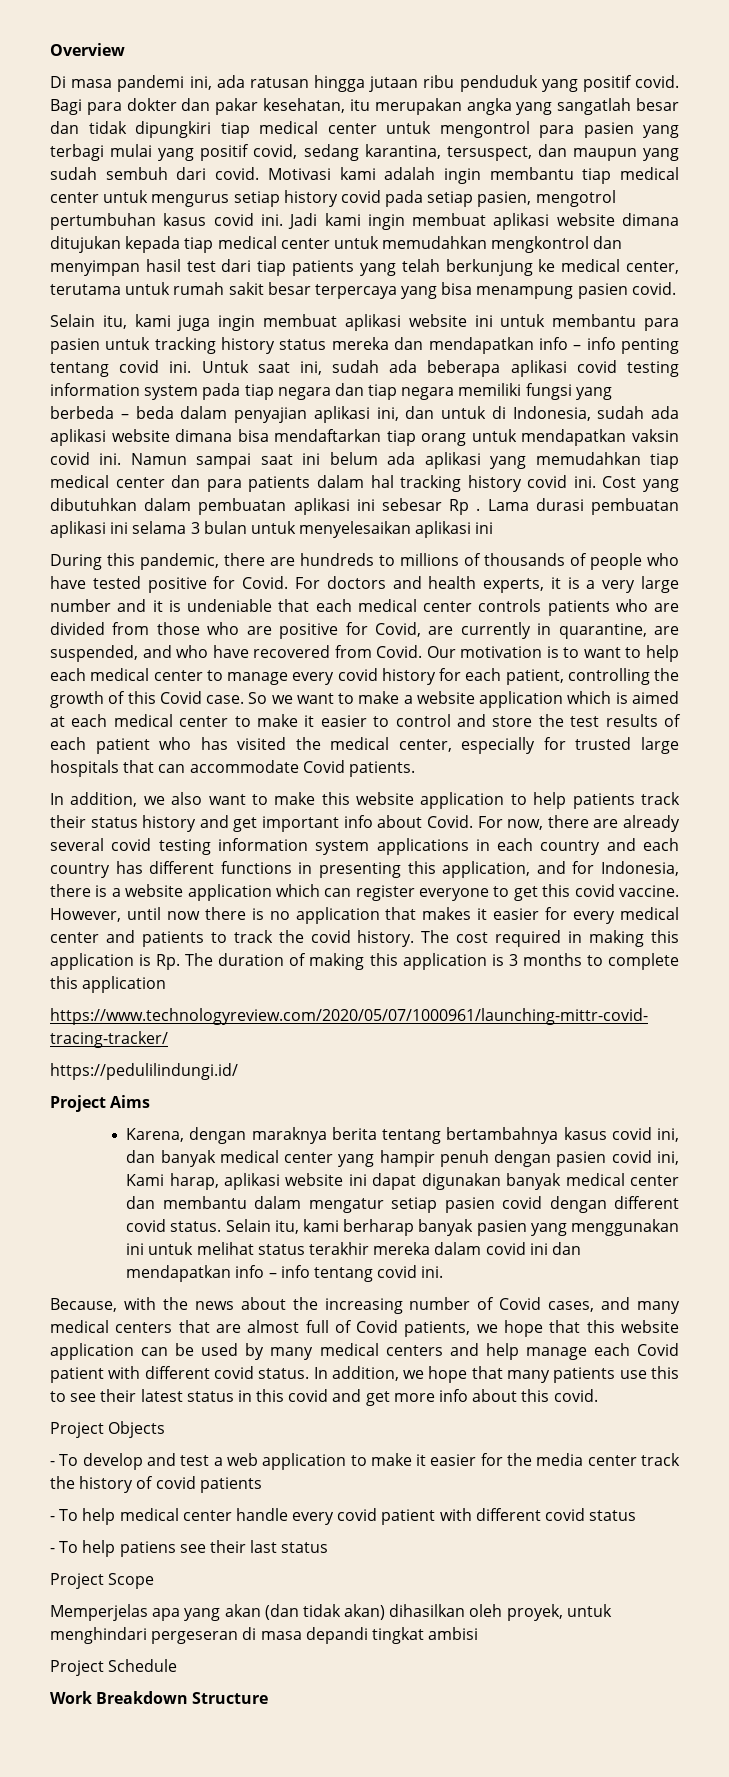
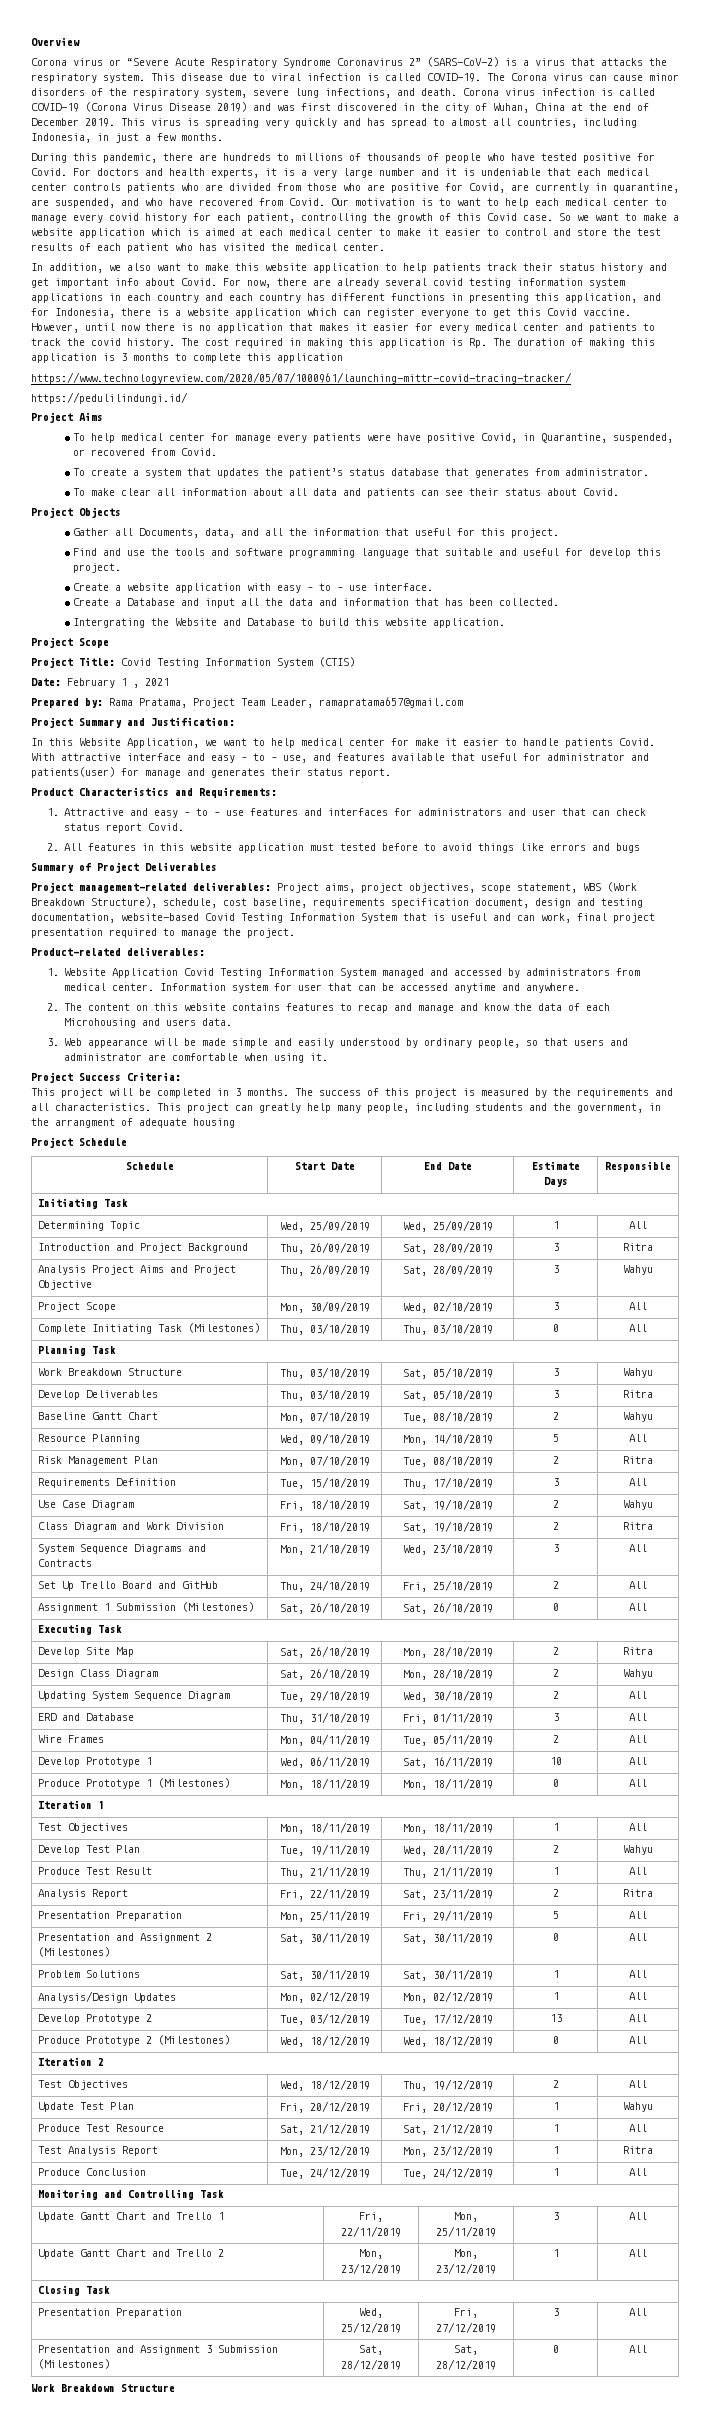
- Di masa pandemi ini, ada ratusan hingga jutaan ribu penduduk yang positif covid. Bagi para dokter dan pakar kesehatan, itu merupakan angka yang sangatlah besar dan tidak dipungkiri tiap medical center untuk mengontrol para pasien yang terbagi mulai yang positif covid, sedang karantina, tersuspect, dan maupun yang sudah sembuh dari covid. Motivasi kami adalah ingin membantu tiap medical center untuk mengurus setiap history covid pada setiap pasien, mengotrol pertumbuhan kasus covid ini. Jadi kami ingin membuat aplikasi website dimana ditujukan kepada tiap medical center untuk memudahkan mengkontrol dan menyimpan hasil test dari tiap patients yang telah berkunjung ke medical center, terutama untuk rumah sakit besar terpercaya yang bisa menampung pasien covid.
- Selain itu, kami juga ingin membuat aplikasi website ini untuk membantu para pasien untuk tracking history status mereka dan mendapatkan info – info penting tentang covid ini. Untuk saat ini, sudah ada beberapa aplikasi covid testing information system pada tiap negara dan tiap negara memiliki fungsi yang berbeda – beda dalam penyajian aplikasi ini, dan untuk di Indonesia, sudah ada aplikasi website dimana bisa mendaftarkan tiap orang untuk mendapatkan vaksin covid ini. Namun sampai saat ini belum ada aplikasi yang memudahkan tiap medical center dan para patients dalam hal tracking history covid ini. Cost yang dibutuhkan dalam pembuatan aplikasi ini sebesar Rp . Lama durasi pembuatan aplikasi ini selama 3 bulan untuk menyelesaikan aplikasi ini
+ Corona virus or “Severe Acute Respiratory Syndrome Coronavirus 2” (SARS-CoV-2) is a virus that attacks the respiratory system. This disease due to viral infection is called COVID-19. The Corona virus can cause minor disorders of the respiratory system, severe lung infections, and death. Corona virus infection is called COVID-19 (Corona Virus Disease 2019) and was first discovered in the city of Wuhan, China at the end of December 2019. This virus is spreading very quickly and has spread to almost all countries, including Indonesia, in just a few months.
- So we want to make a website application which is aimed at each medical center to make it easier to control and store the test results of each patient who has visited the medical center, especially for trusted large hospitals that can accommodate Covid patients.
+ So we want to make a website application which is aimed at each medical center to make it easier to control and store the test results of each patient who has visited the medical center.
- For now, there are already several covid testing information system applications in each country and each country has different functions in presenting this application, and for Indonesia, there is a website application which can register everyone to get this covid vaccine.
+ For now, there are already several covid testing information system applications in each country and each country has different functions in presenting this application, and for Indonesia, there is a website application which can register everyone to get this Covid vaccine.
- Karena, dengan maraknya berita tentang bertambahnya kasus covid ini, dan banyak medical center yang hampir penuh dengan pasien covid ini, Kami harap, aplikasi website ini dapat digunakan banyak medical center dan membantu dalam mengatur setiap pasien covid dengan different covid status. Selain itu, kami berharap banyak pasien yang menggunakan ini untuk melihat status terakhir mereka dalam covid ini dan mendapatkan info – info tentang covid ini.
- Because, with the news about the increasing number of Covid cases, and many medical centers that are almost full of Covid patients, we hope that this website application can be used by many medical centers and help manage each Covid patient with different covid status. In addition, we hope that many patients use this to see their latest status in this covid and get more info about this covid.
+ To help medical center for manage every patients were have positive Covid, in Quarantine, suspended, or recovered from Covid.
+ To create a system that updates the patient’s status database that generates from administrator.
+ To make clear all information about all data and patients can see their status about Covid.
  Project Objects
- - To develop and test a web application to make it easier for the media center track the history of covid patients
- - To help medical center handle every covid patient with different covid status
- - To help patiens see their last status
+ Gather all Documents, data, and all the information that useful for this project.
+ Find and use the tools and software programming language that suitable and useful for develop this project.
+ Create a website application with easy – to – use interface.
+ Create a Database and input all the data and information that has been collected.
+ Intergrating the Website and Database to build this website application.
  Project Scope
- Memperjelas apa yang akan (dan tidak akan) dihasilkan oleh proyek, untuk menghindari pergeseran di masa depandi tingkat ambisi
+ Project Title: Covid Testing Information System (CTIS)
+ Date: February 1 , 2021
+ Prepared by: Rama Pratama, Project Team Leader, ramapratama657@gmail.com
+ Project Summary and Justification:
+ In this Website Application, we want to help medical center for make it easier to handle patients Covid. With attractive interface and easy – to – use, and features available that useful for administrator and patients(user) for manage and generates their status report.
+ Product Characteristics and Requirements:
+ 1. Attractive and easy – to – use features and interfaces for administrators and user that can check status report Covid.
+ 2. All features in this website application must tested before to avoid things like errors and bugs
+ Summary of Project Deliverables
+ Project management-related deliverables: Project aims, project objectives, scope statement, WBS (Work Breakdown Structure), schedule, cost baseline, requirements specification document, design and testing documentation, website-based Covid Testing Information System that is useful and can work, final project presentation required to manage the project.
+ Product-related deliverables:
+ 1. Website Application Covid Testing Information System managed and accessed by administrators from medical center. Information system for user that can be accessed anytime and anywhere.
+ 2. The content on this website contains features to recap and manage and know the data of each Microhousing and users data.
+ 3. Web appearance will be made simple and easily understood by ordinary people, so that users and administrator are comfortable when using it.
+ Project Success Criteria:
+ This project will be completed in 3 months. The success of this project is measured by the requirements and all characteristics. This project can greatly help many people, including students and the government, in the arrangment of adequate housing
  Project Schedule
+ Schedule | Start Date | End Date | Estimate Days | Responsible
+ Initiating Task
+ Determining Topic | Wed, 25/09/2019 | Wed, 25/09/2019 | 1 | All
+ Introduction and Project Background | Thu, 26/09/2019 | Sat, 28/09/2019 | 3 | Ritra
+ Analysis Project Aims and Project Objective | Thu, 26/09/2019 | Sat, 28/09/2019 | 3 | Wahyu
+ Project Scope | Mon, 30/09/2019 | Wed, 02/10/2019 | 3 | All
+ Complete Initiating Task (Milestones) | Thu, 03/10/2019 | Thu, 03/10/2019 | 0 | All
+ Planning Task
+ Work Breakdown Structure | Thu, 03/10/2019 | Sat, 05/10/2019 | 3 | Wahyu
+ Develop Deliverables | Thu, 03/10/2019 | Sat, 05/10/2019 | 3 | Ritra
+ Baseline Gantt Chart | Mon, 07/10/2019 | Tue, 08/10/2019 | 2 | Wahyu
+ Resource Planning | Wed, 09/10/2019 | Mon, 14/10/2019 | 5 | All
+ Risk Management Plan | Mon, 07/10/2019 | Tue, 08/10/2019 | 2 | Ritra
+ Requirements Definition | Tue, 15/10/2019 | Thu, 17/10/2019 | 3 | All
+ Use Case Diagram | Fri, 18/10/2019 | Sat, 19/10/2019 | 2 | Wahyu
+ Class Diagram and Work Division | Fri, 18/10/2019 | Sat, 19/10/2019 | 2 | Ritra
+ System Sequence Diagrams and Contracts | Mon, 21/10/2019 | Wed, 23/10/2019 | 3 | All
+ Set Up Trello Board and GitHub | Thu, 24/10/2019 | Fri, 25/10/2019 | 2 | All
+ Assignment 1 Submission (Milestones) | Sat, 26/10/2019 | Sat, 26/10/2019 | 0 | All
+ Executing Task
+ Develop Site Map | Sat, 26/10/2019 | Mon, 28/10/2019 | 2 | Ritra
+ Design Class Diagram | Sat, 26/10/2019 | Mon, 28/10/2019 | 2 | Wahyu
+ Updating System Sequence Diagram | Tue, 29/10/2019 | Wed, 30/10/2019 | 2 | All
+ ERD and Database | Thu, 31/10/2019 | Fri, 01/11/2019 | 3 | All
+ Wire Frames | Mon, 04/11/2019 | Tue, 05/11/2019 | 2 | All
+ Develop Prototype 1 | Wed, 06/11/2019 | Sat, 16/11/2019 | 10 | All
+ Produce Prototype 1 (Milestones) | Mon, 18/11/2019 | Mon, 18/11/2019 | 0 | All
+ Iteration 1
+ Test Objectives | Mon, 18/11/2019 | Mon, 18/11/2019 | 1 | All
+ Develop Test Plan | Tue, 19/11/2019 | Wed, 20/11/2019 | 2 | Wahyu
+ Produce Test Result | Thu, 21/11/2019 | Thu, 21/11/2019 | 1 | All
+ Analysis Report | Fri, 22/11/2019 | Sat, 23/11/2019 | 2 | Ritra
+ Presentation Preparation | Mon, 25/11/2019 | Fri, 29/11/2019 | 5 | All
+ Presentation and Assignment 2 (Milestones) | Sat, 30/11/2019 | Sat, 30/11/2019 | 0 | All
+ Problem Solutions | Sat, 30/11/2019 | Sat, 30/11/2019 | 1 | All
+ Analysis/Design Updates | Mon, 02/12/2019 | Mon, 02/12/2019 | 1 | All
+ Develop Prototype 2 | Tue, 03/12/2019 | Tue, 17/12/2019 | 13 | All
+ Produce Prototype 2 (Milestones) | Wed, 18/12/2019 | Wed, 18/12/2019 | 0 | All
+ Iteration 2
+ Test Objectives | Wed, 18/12/2019 | Thu, 19/12/2019 | 2 | All
+ Update Test Plan | Fri, 20/12/2019 | Fri, 20/12/2019 | 1 | Wahyu
+ Produce Test Resource | Sat, 21/12/2019 | Sat, 21/12/2019 | 1 | All
+ Test Analysis Report | Mon, 23/12/2019 | Mon, 23/12/2019 | 1 | Ritra
+ Produce Conclusion | Tue, 24/12/2019 | Tue, 24/12/2019 | 1 | All
+ Monitoring and Controlling Task
+ Update Gantt Chart and Trello 1 | Fri, 22/11/2019 | Mon, 25/11/2019 | 3 | All
+ Update Gantt Chart and Trello 2 | Mon, 23/12/2019 | Mon, 23/12/2019 | 1 | All
+ Closing Task
+ Presentation Preparation | Wed, 25/12/2019 | Fri, 27/12/2019 | 3 | All
+ Presentation and Assignment 3 Submission (Milestones) | Sat, 28/12/2019 | Sat, 28/12/2019 | 0 | All

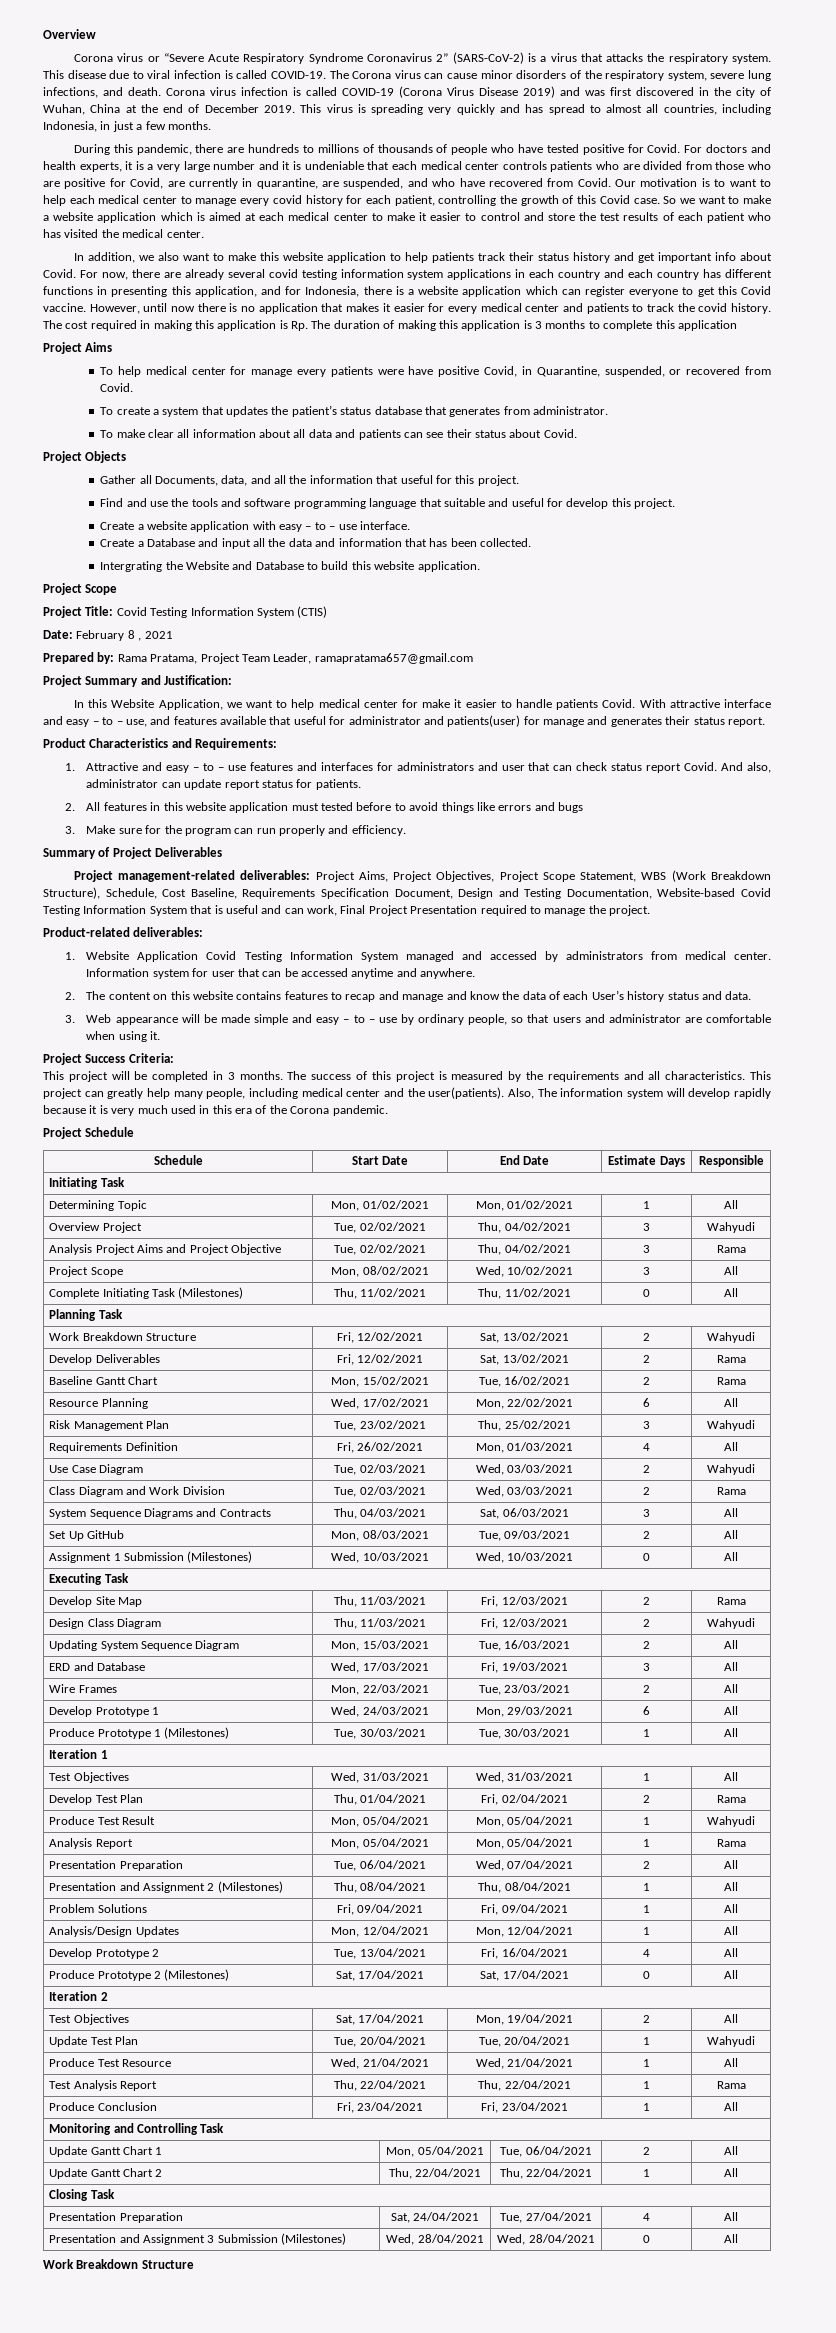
- https://www.technologyreview.com/2020/05/07/1000961/launching-mittr-covid-tracing-tracker/
- https://pedulilindungi.id/
- Date: February 1 , 2021
+ Date: February 8 , 2021
+ And also, administrator can update report status for patients.
+ 3. Make sure for the program can run properly and efficiency.
- Project management-related deliverables: Project aims, project objectives, scope statement, WBS (Work Breakdown Structure), schedule, cost baseline, requirements specification document, design and testing documentation, website-based Covid Testing Information System that is useful and can work, final project presentation required to manage the project.
+ Project management-related deliverables: Project Aims, Project Objectives, Project Scope Statement, WBS (Work Breakdown Structure), Schedule, Cost Baseline, Requirements Specification Document, Design and Testing Documentation, Website-based Covid Testing Information System that is useful and can work, Final Project Presentation required to manage the project.
- 2. The content on this website contains features to recap and manage and know the data of each Microhousing and users data.
+ 2. The content on this website contains features to recap and manage and know the data of each User’s history status and data.
- 3. Web appearance will be made simple and easily understood by ordinary people, so that users and administrator are comfortable when using it.
+ 3. Web appearance will be made simple and easy – to – use by ordinary people, so that users and administrator are comfortable when using it.
- This project can greatly help many people, including students and the government, in the arrangment of adequate housing
+ This project can greatly help many people, including medical center and the user(patients). Also, The information system will develop rapidly because it is very much used in this era of the Corona pandemic.
- Determining Topic | Wed, 25/09/2019 | Wed, 25/09/2019 | 1 | All
- Introduction and Project Background | Thu, 26/09/2019 | Sat, 28/09/2019 | 3 | Ritra
+ Determining Topic | Mon, 01/02/2021 | Mon, 01/02/2021 | 1 | All
+ Overview Project | Tue, 02/02/2021 | Thu, 04/02/2021 | 3 | Wahyudi
- Analysis Project Aims and Project Objective | Thu, 26/09/2019 | Sat, 28/09/2019 | 3 | Wahyu
+ Analysis Project Aims and Project Objective | Tue, 02/02/2021 | Thu, 04/02/2021 | 3 | Rama
- Project Scope | Mon, 30/09/2019 | Wed, 02/10/2019 | 3 | All
+ Project Scope | Mon, 08/02/2021 | Wed, 10/02/2021 | 3 | All
- Complete Initiating Task (Milestones) | Thu, 03/10/2019 | Thu, 03/10/2019 | 0 | All
+ Complete Initiating Task (Milestones) | Thu, 11/02/2021 | Thu, 11/02/2021 | 0 | All
- Work Breakdown Structure | Thu, 03/10/2019 | Sat, 05/10/2019 | 3 | Wahyu
+ Work Breakdown Structure | Fri, 12/02/2021 | Sat, 13/02/2021 | 2 | Wahyudi
- Develop Deliverables | Thu, 03/10/2019 | Sat, 05/10/2019 | 3 | Ritra
+ Develop Deliverables | Fri, 12/02/2021 | Sat, 13/02/2021 | 2 | Rama
- Baseline Gantt Chart | Mon, 07/10/2019 | Tue, 08/10/2019 | 2 | Wahyu
+ Baseline Gantt Chart | Mon, 15/02/2021 | Tue, 16/02/2021 | 2 | Rama
- Resource Planning | Wed, 09/10/2019 | Mon, 14/10/2019 | 5 | All
+ Resource Planning | Wed, 17/02/2021 | Mon, 22/02/2021 | 6 | All
- Risk Management Plan | Mon, 07/10/2019 | Tue, 08/10/2019 | 2 | Ritra
- Requirements Definition | Tue, 15/10/2019 | Thu, 17/10/2019 | 3 | All
+ Risk Management Plan | Tue, 23/02/2021 | Thu, 25/02/2021 | 3 | Wahyudi
+ Requirements Definition | Fri, 26/02/2021 | Mon, 01/03/2021 | 4 | All
- Use Case Diagram | Fri, 18/10/2019 | Sat, 19/10/2019 | 2 | Wahyu
+ Use Case Diagram | Tue, 02/03/2021 | Wed, 03/03/2021 | 2 | Wahyudi
- Class Diagram and Work Division | Fri, 18/10/2019 | Sat, 19/10/2019 | 2 | Ritra
+ Class Diagram and Work Division | Tue, 02/03/2021 | Wed, 03/03/2021 | 2 | Rama
- System Sequence Diagrams and Contracts | Mon, 21/10/2019 | Wed, 23/10/2019 | 3 | All
+ System Sequence Diagrams and Contracts | Thu, 04/03/2021 | Sat, 06/03/2021 | 3 | All
- Set Up Trello Board and GitHub | Thu, 24/10/2019 | Fri, 25/10/2019 | 2 | All
+ Set Up GitHub | Mon, 08/03/2021 | Tue, 09/03/2021 | 2 | All
- Assignment 1 Submission (Milestones) | Sat, 26/10/2019 | Sat, 26/10/2019 | 0 | All
+ Assignment 1 Submission (Milestones) | Wed, 10/03/2021 | Wed, 10/03/2021 | 0 | All
- Develop Site Map | Sat, 26/10/2019 | Mon, 28/10/2019 | 2 | Ritra
+ Develop Site Map | Thu, 11/03/2021 | Fri, 12/03/2021 | 2 | Rama
- Design Class Diagram | Sat, 26/10/2019 | Mon, 28/10/2019 | 2 | Wahyu
+ Design Class Diagram | Thu, 11/03/2021 | Fri, 12/03/2021 | 2 | Wahyudi
- Updating System Sequence Diagram | Tue, 29/10/2019 | Wed, 30/10/2019 | 2 | All
+ Updating System Sequence Diagram | Mon, 15/03/2021 | Tue, 16/03/2021 | 2 | All
- ERD and Database | Thu, 31/10/2019 | Fri, 01/11/2019 | 3 | All
+ ERD and Database | Wed, 17/03/2021 | Fri, 19/03/2021 | 3 | All
- Wire Frames | Mon, 04/11/2019 | Tue, 05/11/2019 | 2 | All
+ Wire Frames | Mon, 22/03/2021 | Tue, 23/03/2021 | 2 | All
- Develop Prototype 1 | Wed, 06/11/2019 | Sat, 16/11/2019 | 10 | All
+ Develop Prototype 1 | Wed, 24/03/2021 | Mon, 29/03/2021 | 6 | All
- Produce Prototype 1 (Milestones) | Mon, 18/11/2019 | Mon, 18/11/2019 | 0 | All
+ Produce Prototype 1 (Milestones) | Tue, 30/03/2021 | Tue, 30/03/2021 | 1 | All
- Test Objectives | Mon, 18/11/2019 | Mon, 18/11/2019 | 1 | All
+ Test Objectives | Wed, 31/03/2021 | Wed, 31/03/2021 | 1 | All
- Develop Test Plan | Tue, 19/11/2019 | Wed, 20/11/2019 | 2 | Wahyu
+ Develop Test Plan | Thu, 01/04/2021 | Fri, 02/04/2021 | 2 | Rama
- Produce Test Result | Thu, 21/11/2019 | Thu, 21/11/2019 | 1 | All
- Analysis Report | Fri, 22/11/2019 | Sat, 23/11/2019 | 2 | Ritra
- Presentation Preparation | Mon, 25/11/2019 | Fri, 29/11/2019 | 5 | All
+ Produce Test Result | Mon, 05/04/2021 | Mon, 05/04/2021 | 1 | Wahyudi
+ Analysis Report | Mon, 05/04/2021 | Mon, 05/04/2021 | 1 | Rama
+ Presentation Preparation | Tue, 06/04/2021 | Wed, 07/04/2021 | 2 | All
- Presentation and Assignment 2 (Milestones) | Sat, 30/11/2019 | Sat, 30/11/2019 | 0 | All
+ Presentation and Assignment 2 (Milestones) | Thu, 08/04/2021 | Thu, 08/04/2021 | 1 | All
- Problem Solutions | Sat, 30/11/2019 | Sat, 30/11/2019 | 1 | All
+ Problem Solutions | Fri, 09/04/2021 | Fri, 09/04/2021 | 1 | All
- Analysis/Design Updates | Mon, 02/12/2019 | Mon, 02/12/2019 | 1 | All
+ Analysis/Design Updates | Mon, 12/04/2021 | Mon, 12/04/2021 | 1 | All
- Develop Prototype 2 | Tue, 03/12/2019 | Tue, 17/12/2019 | 13 | All
+ Develop Prototype 2 | Tue, 13/04/2021 | Fri, 16/04/2021 | 4 | All
- Produce Prototype 2 (Milestones) | Wed, 18/12/2019 | Wed, 18/12/2019 | 0 | All
+ Produce Prototype 2 (Milestones) | Sat, 17/04/2021 | Sat, 17/04/2021 | 0 | All
- Test Objectives | Wed, 18/12/2019 | Thu, 19/12/2019 | 2 | All
+ Test Objectives | Sat, 17/04/2021 | Mon, 19/04/2021 | 2 | All
- Update Test Plan | Fri, 20/12/2019 | Fri, 20/12/2019 | 1 | Wahyu
+ Update Test Plan | Tue, 20/04/2021 | Tue, 20/04/2021 | 1 | Wahyudi
- Produce Test Resource | Sat, 21/12/2019 | Sat, 21/12/2019 | 1 | All
+ Produce Test Resource | Wed, 21/04/2021 | Wed, 21/04/2021 | 1 | All
- Test Analysis Report | Mon, 23/12/2019 | Mon, 23/12/2019 | 1 | Ritra
+ Test Analysis Report | Thu, 22/04/2021 | Thu, 22/04/2021 | 1 | Rama
- Produce Conclusion | Tue, 24/12/2019 | Tue, 24/12/2019 | 1 | All
+ Produce Conclusion | Fri, 23/04/2021 | Fri, 23/04/2021 | 1 | All
- Update Gantt Chart and Trello 1 | Fri, 22/11/2019 | Mon, 25/11/2019 | 3 | All
+ Update Gantt Chart 1 | Mon, 05/04/2021 | Tue, 06/04/2021 | 2 | All
- Update Gantt Chart and Trello 2 | Mon, 23/12/2019 | Mon, 23/12/2019 | 1 | All
+ Update Gantt Chart 2 | Thu, 22/04/2021 | Thu, 22/04/2021 | 1 | All
- Presentation Preparation | Wed, 25/12/2019 | Fri, 27/12/2019 | 3 | All
+ Presentation Preparation | Sat, 24/04/2021 | Tue, 27/04/2021 | 4 | All
- Presentation and Assignment 3 Submission (Milestones) | Sat, 28/12/2019 | Sat, 28/12/2019 | 0 | All
+ Presentation and Assignment 3 Submission (Milestones) | Wed, 28/04/2021 | Wed, 28/04/2021 | 0 | All

